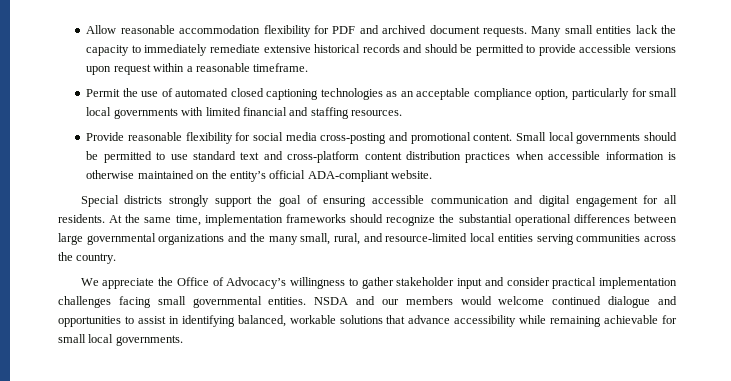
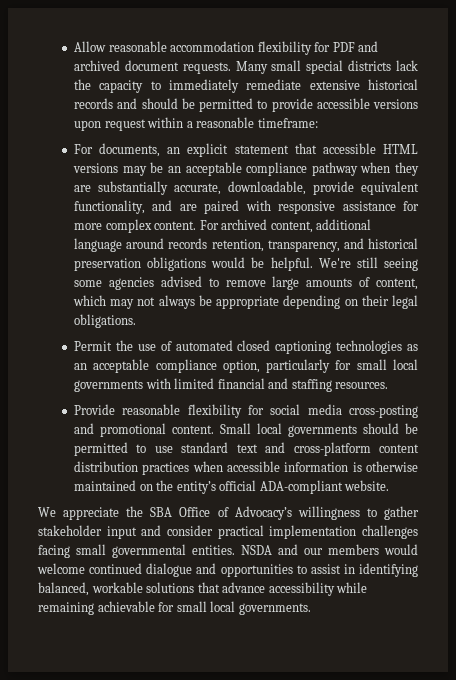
- Many small entities lack the capacity to immediately remediate extensive historical records and should be permitted to provide accessible versions upon request within a reasonable timeframe.
+ Many small special districts lack the capacity to immediately remediate extensive historical records and should be permitted to provide accessible versions upon request within a reasonable timeframe:
+ For documents, an explicit statement that accessible HTML versions may be an acceptable compliance pathway when they are substantially accurate, downloadable, provide equivalent functionality, and are paired with responsive assistance for more complex content. For archived content, additional language around records retention, transparency, and historical preservation obligations would be helpful. We're still seeing some agencies advised to remove large amounts of content, which may not always be appropriate depending on their legal obligations.
- Special districts strongly support the goal of ensuring accessible communication and digital engagement for all residents. At the same time, implementation frameworks should recognize the substantial operational differences between large governmental organizations and the many small, rural, and resource-limited local entities serving communities across the country.
- We appreciate the Office of Advocacy’s willingness to gather stakeholder input and consider practical implementation challenges facing small governmental entities.
+ We appreciate the SBA Office of Advocacy’s willingness to gather stakeholder input and consider practical implementation challenges facing small governmental entities.

